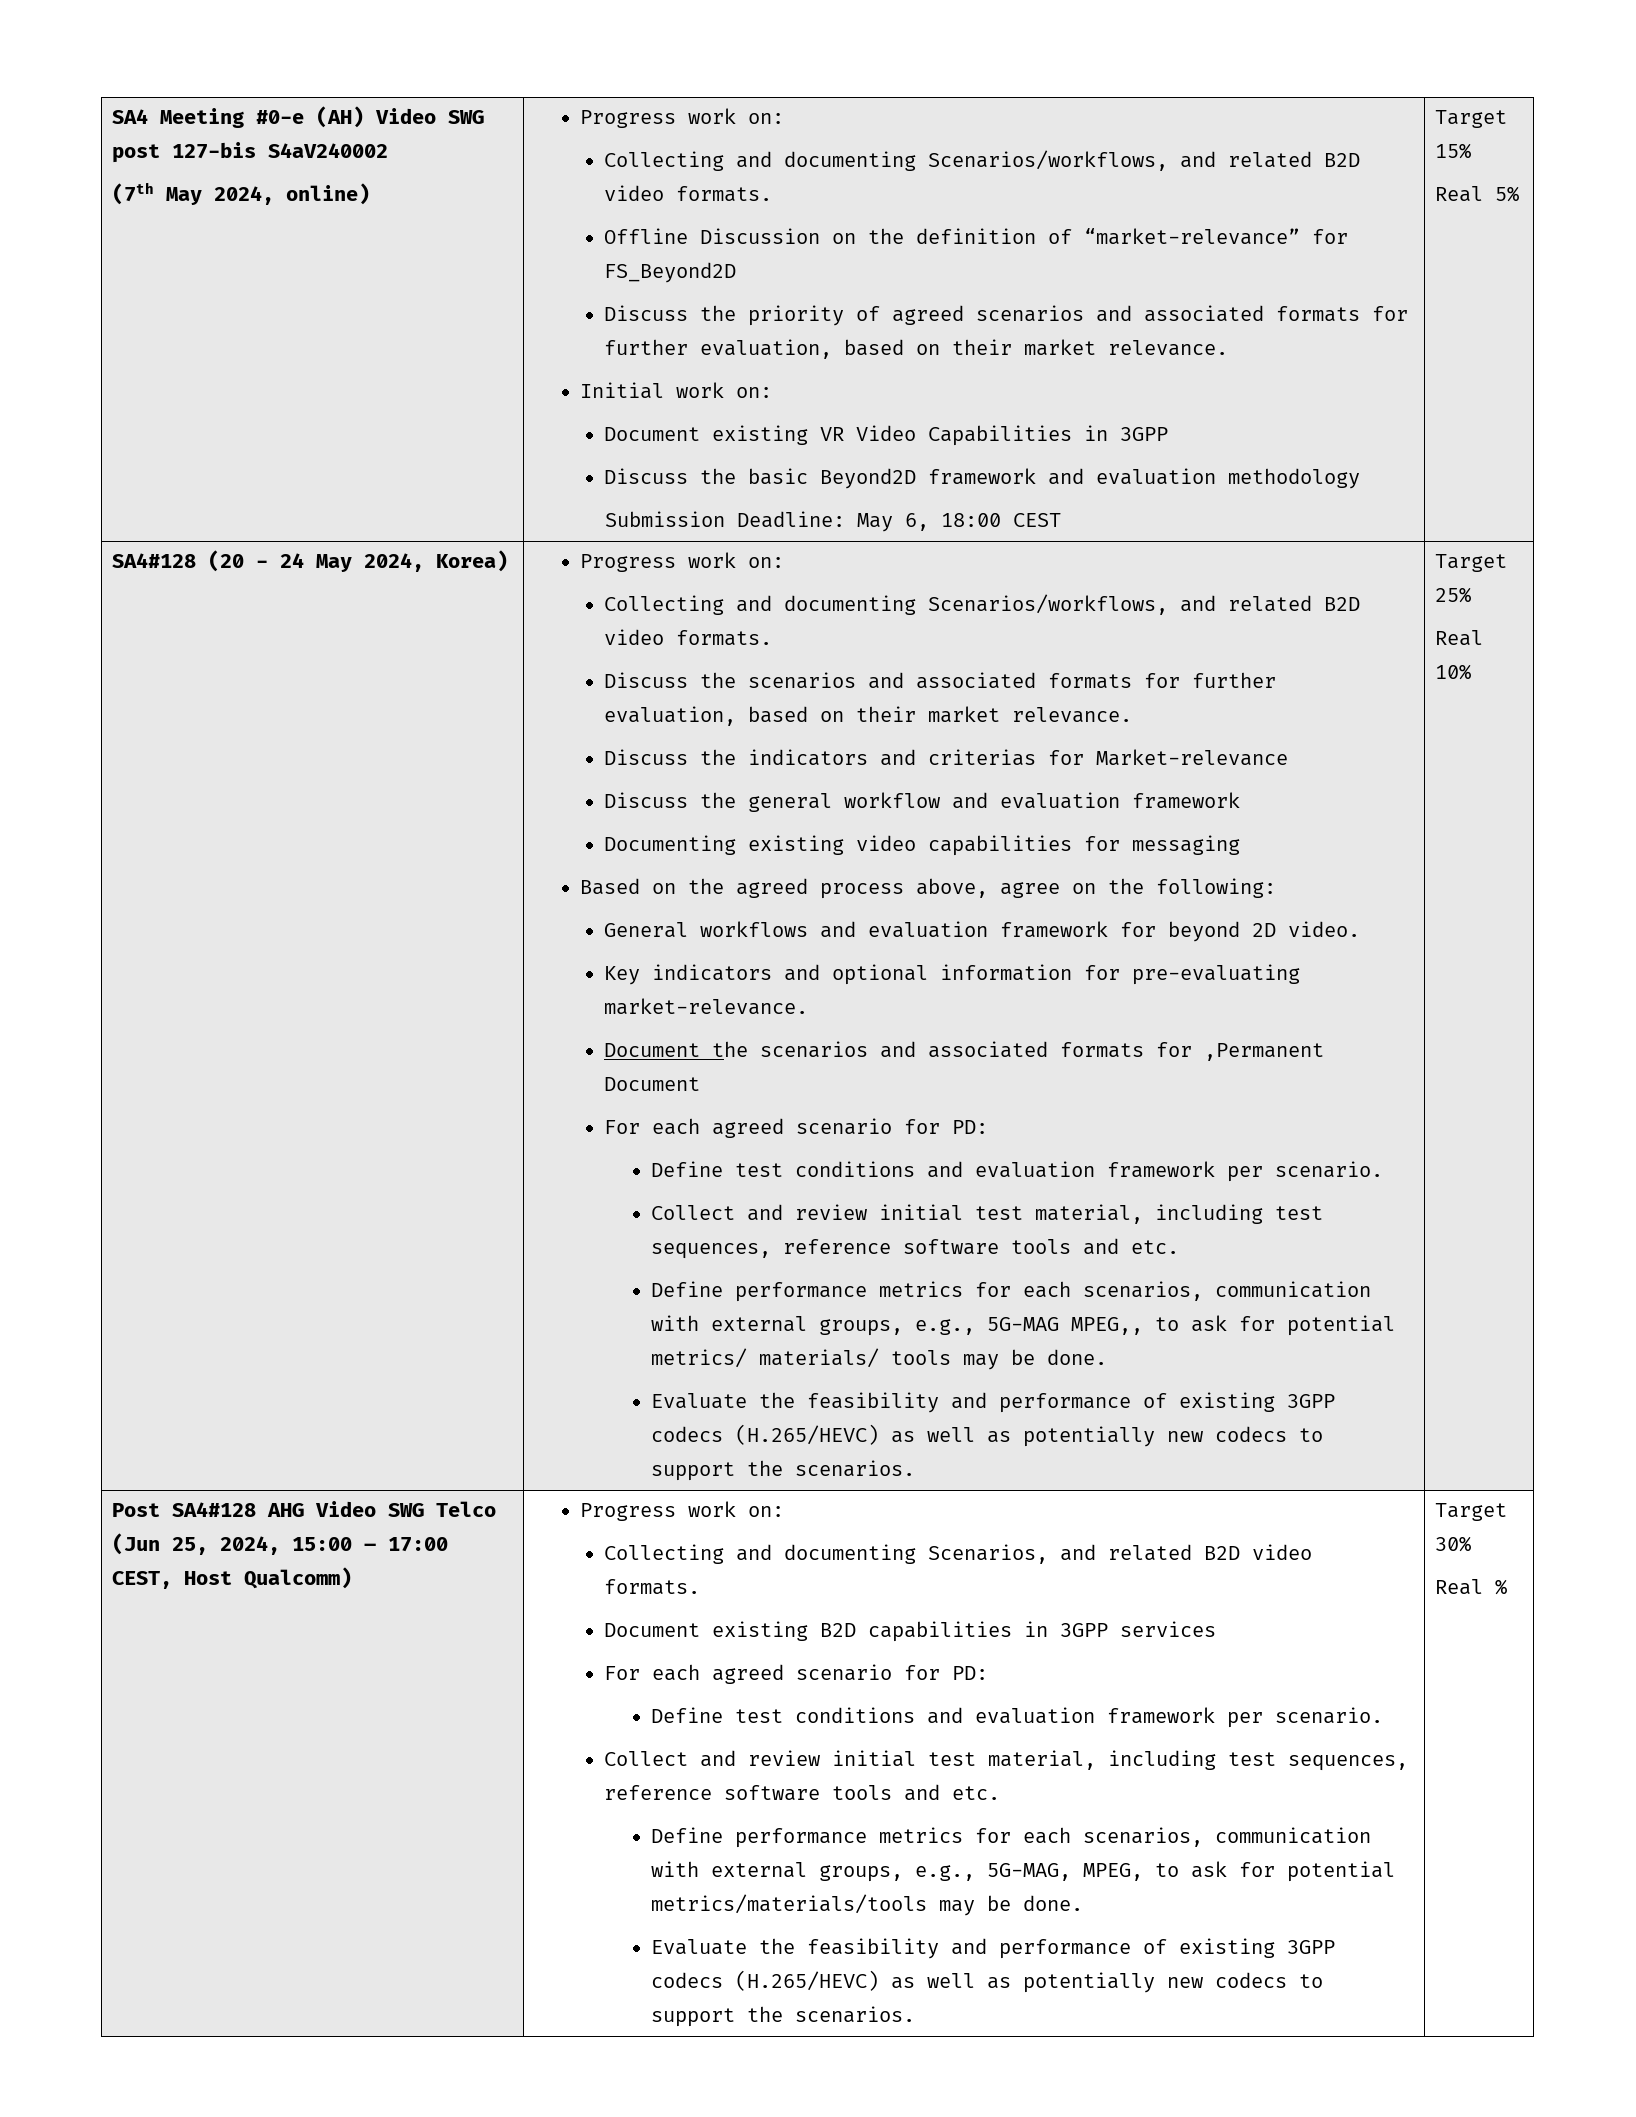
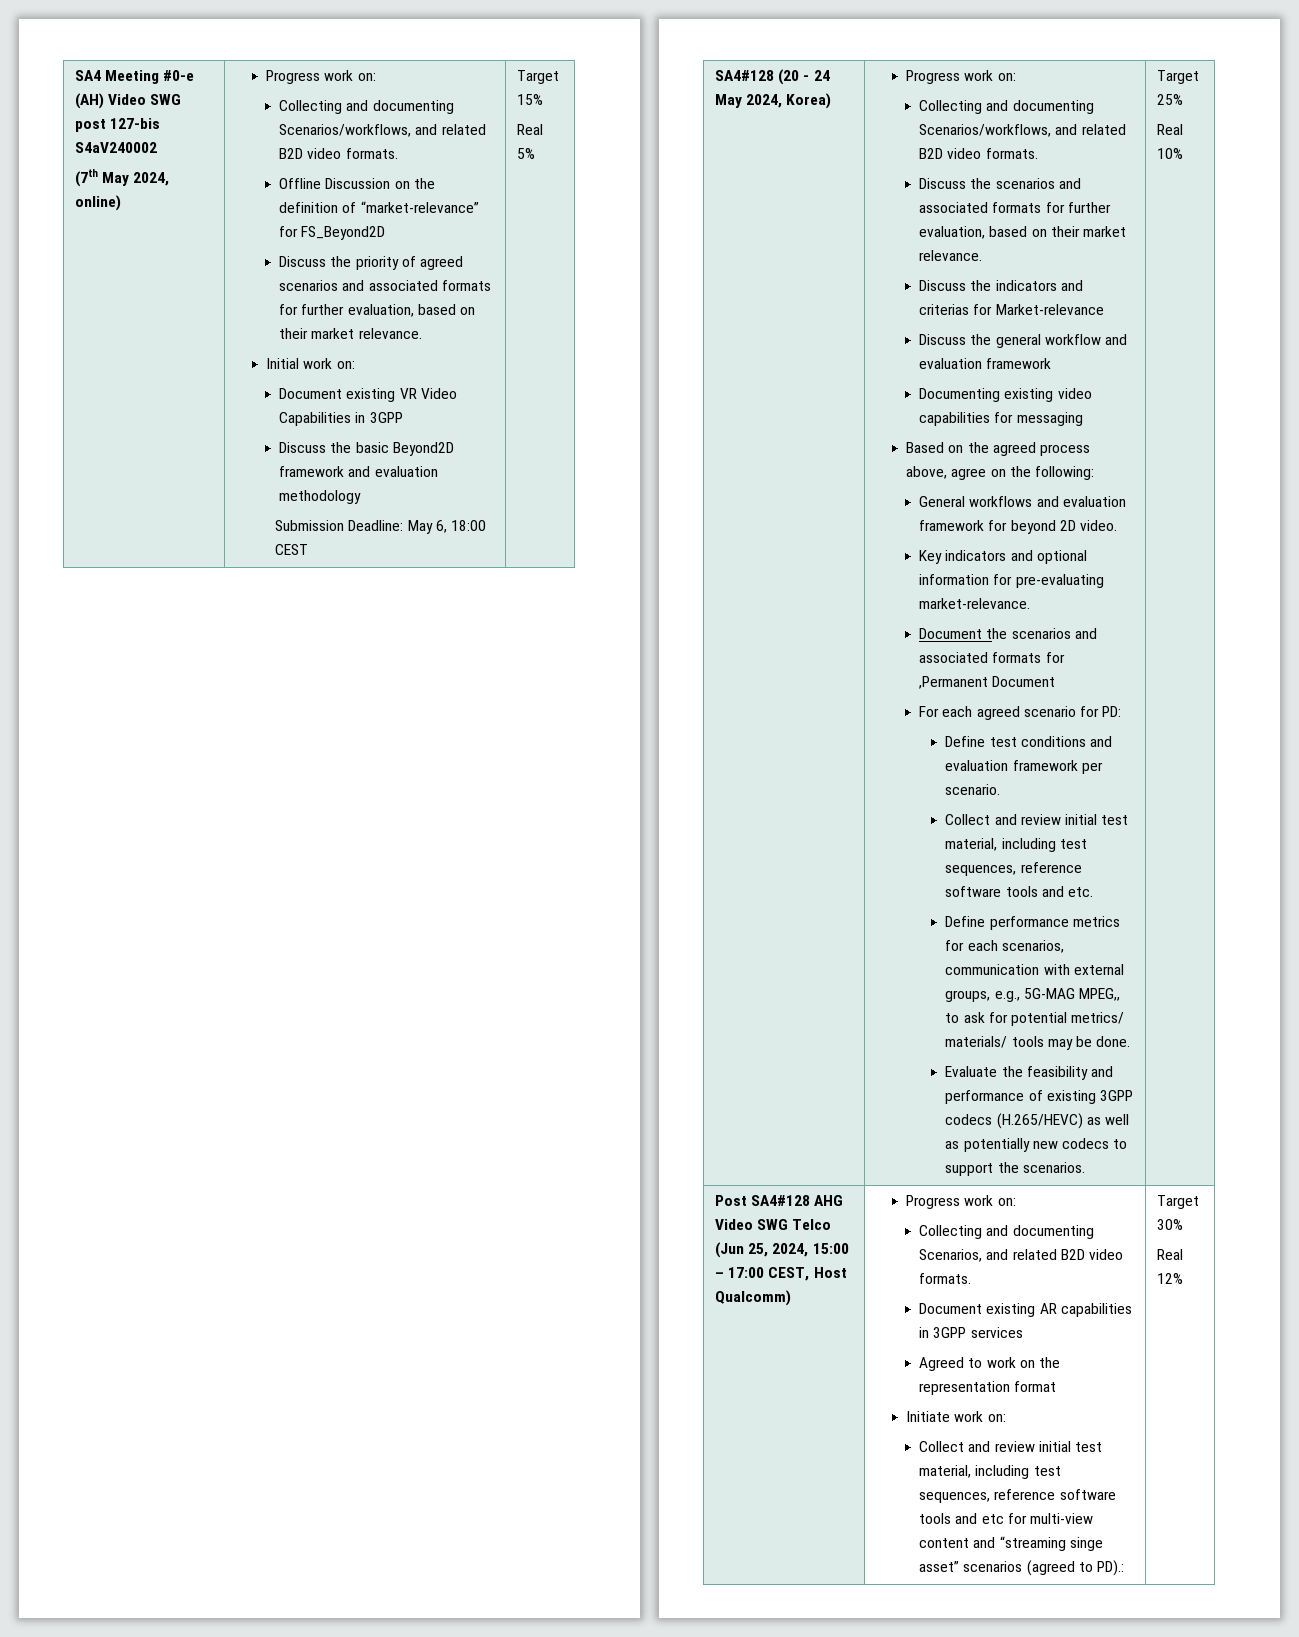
- Document existing B2D capabilities in 3GPP services
- For each agreed scenario for PD:
- Define test conditions and evaluation framework per scenario.
- Collect and review initial test material, including test sequences, reference software tools and etc.
- Define performance metrics for each scenarios, communication with external groups, e.g., 5G-MAG, MPEG, to ask for potential metrics/materials/tools may be done.
- Evaluate the feasibility and performance of existing 3GPP codecs (H.265/HEVC) as well as potentially new codecs to support the scenarios.
+ Document existing AR capabilities in 3GPP services
+ Agreed to work on the representation format
+ Initiate work on:
+ Collect and review initial test material, including test sequences, reference software tools and etc for multi-view content and “streaming singe asset” scenarios (agreed to PD).:
- Real %
+ Real 12%

